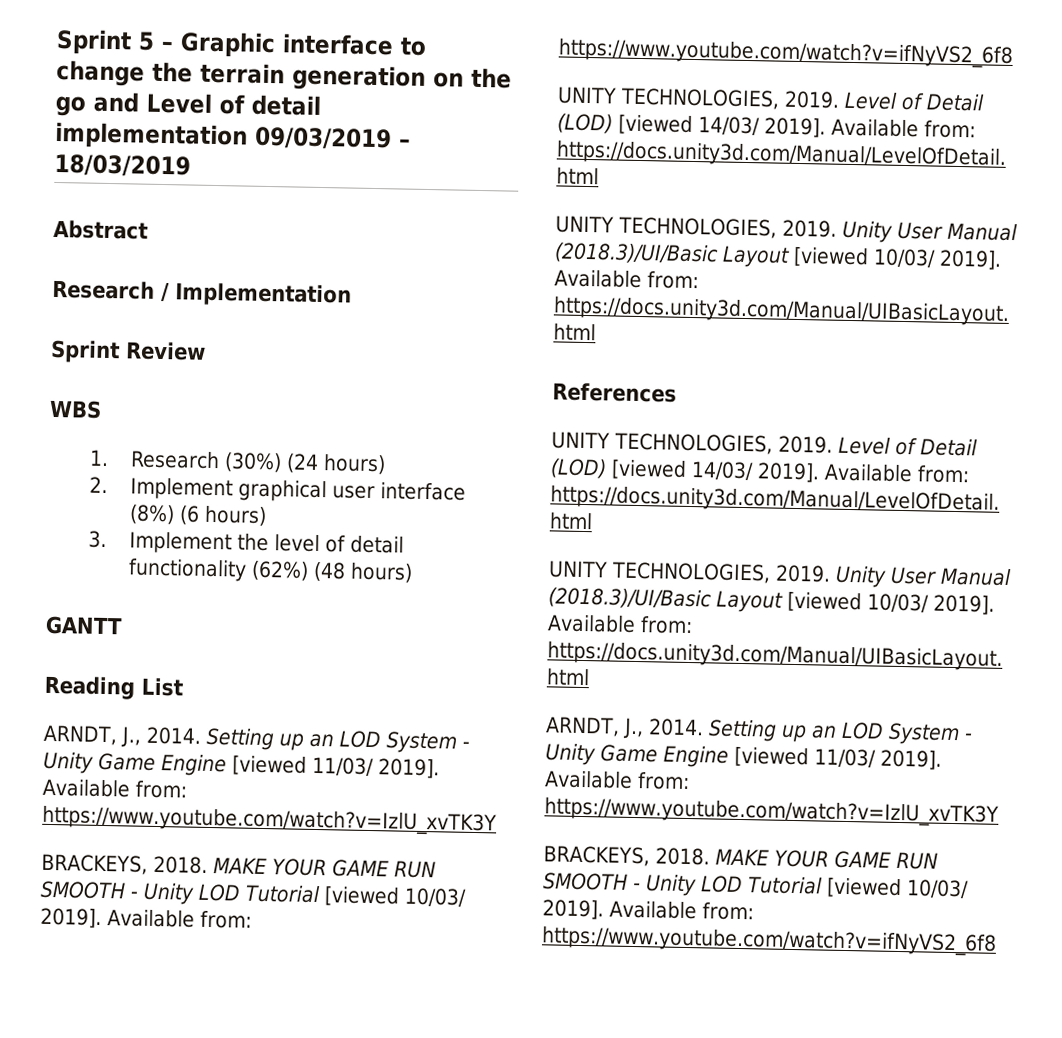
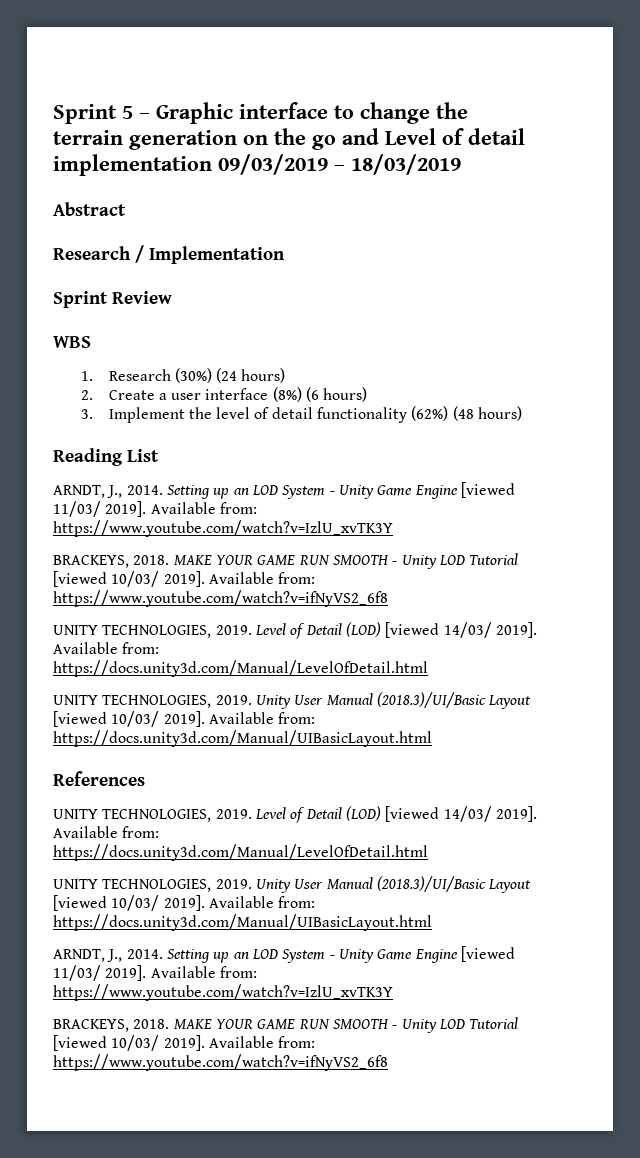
- 2. Implement graphical user interface (8%) (6 hours)
+ 2. Create a user interface (8%) (6 hours)
- GANTT

